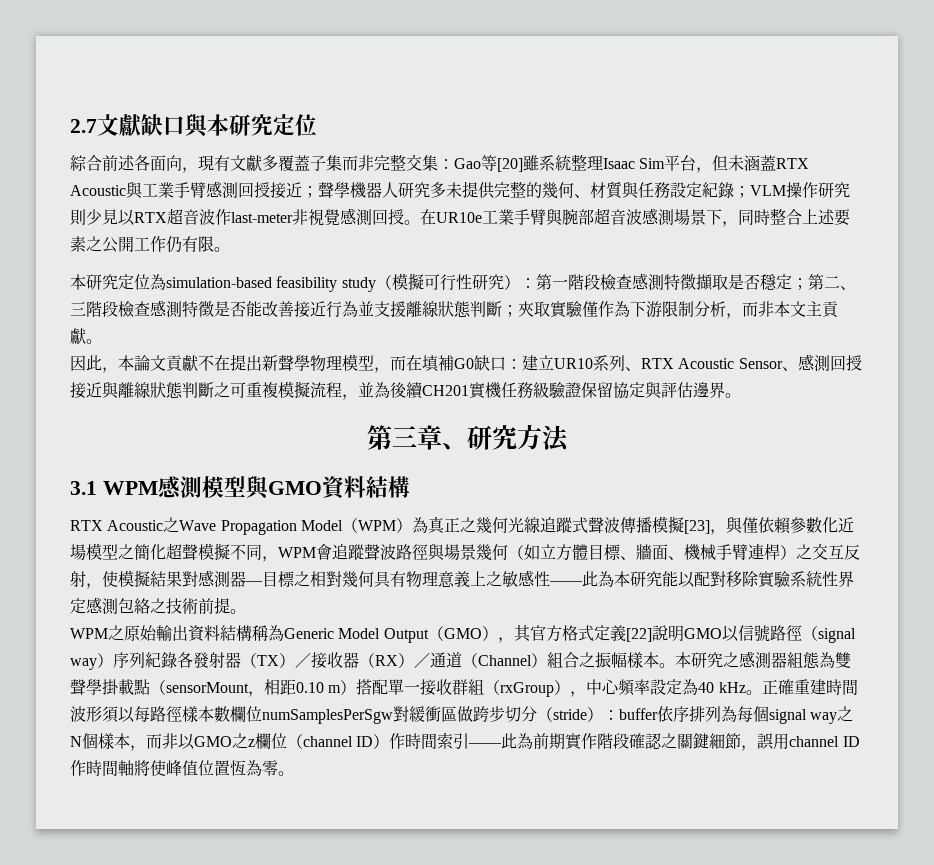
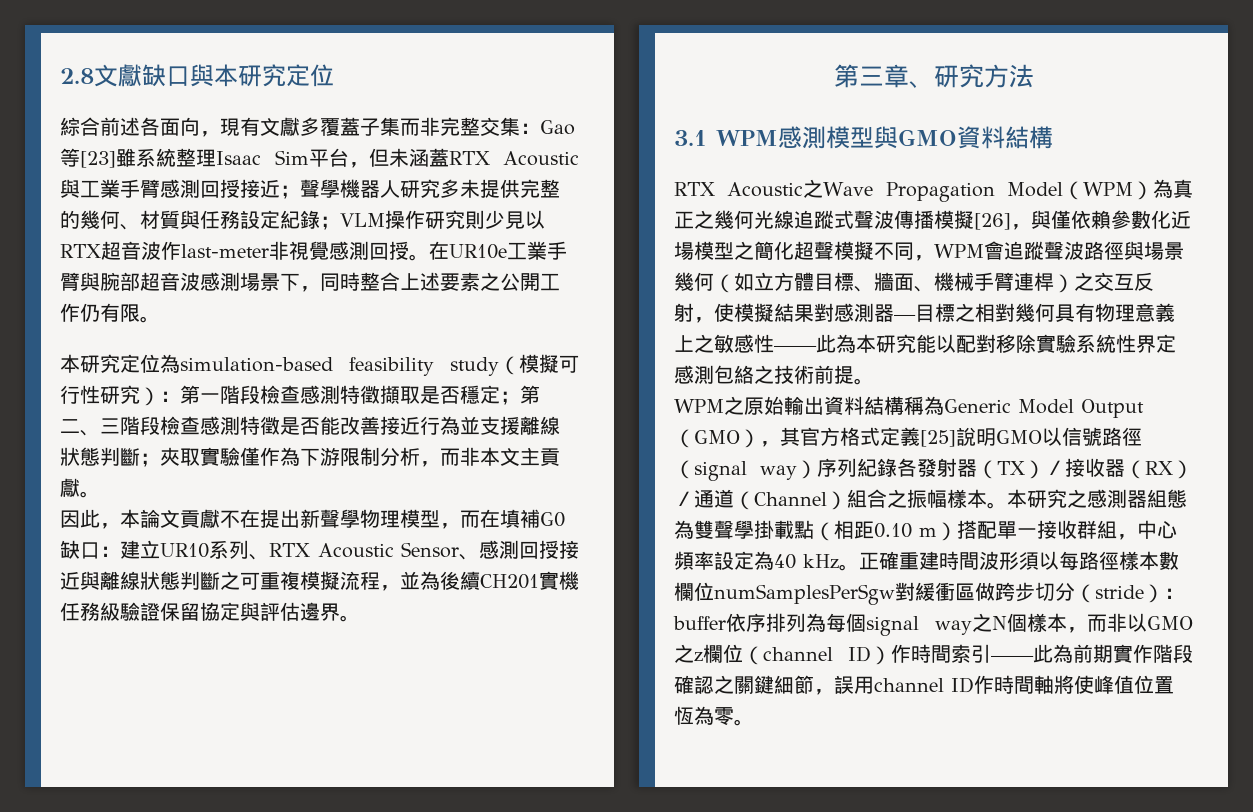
- 2.7文獻缺口與本研究定位
+ 2.8文獻缺口與本研究定位
- 綜合前述各面向，現有文獻多覆蓋子集而非完整交集：Gao等[20]雖系統整理Isaac Sim平台，但未涵蓋RTX Acoustic與工業手臂感測回授接近；聲學機器人研究多未提供完整的幾何、材質與任務設定紀錄；VLM操作研究則少見以RTX超音波作last-meter非視覺感測回授。
+ 綜合前述各面向，現有文獻多覆蓋子集而非完整交集：Gao等[23]雖系統整理Isaac Sim平台，但未涵蓋RTX Acoustic與工業手臂感測回授接近；聲學機器人研究多未提供完整的幾何、材質與任務設定紀錄；VLM操作研究則少見以RTX超音波作last-meter非視覺感測回授。
- RTX Acoustic之Wave Propagation Model（WPM）為真正之幾何光線追蹤式聲波傳播模擬[23]，與僅依賴參數化近場模型之簡化超聲模擬不同，WPM會追蹤聲波路徑與場景幾何（如立方體目標、牆面、機械手臂連桿）之交互反射，使模擬結果對感測器—目標之相對幾何具有物理意義上之敏感性——此為本研究能以配對移除實驗系統性界定感測包絡之技術前提。
+ RTX Acoustic之Wave Propagation Model（WPM）為真正之幾何光線追蹤式聲波傳播模擬[26]，與僅依賴參數化近場模型之簡化超聲模擬不同，WPM會追蹤聲波路徑與場景幾何（如立方體目標、牆面、機械手臂連桿）之交互反射，使模擬結果對感測器—目標之相對幾何具有物理意義上之敏感性——此為本研究能以配對移除實驗系統性界定感測包絡之技術前提。
- WPM之原始輸出資料結構稱為Generic Model Output（GMO），其官方格式定義[22]說明GMO以信號路徑（signal way）序列紀錄各發射器（TX）／接收器（RX）／通道（Channel）組合之振幅樣本。
+ WPM之原始輸出資料結構稱為Generic Model Output（GMO），其官方格式定義[25]說明GMO以信號路徑（signal way）序列紀錄各發射器（TX）／接收器（RX）／通道（Channel）組合之振幅樣本。
- 本研究之感測器組態為雙聲學掛載點（sensorMount，相距0.10 m）搭配單一接收群組（rxGroup），中心頻率設定為40 kHz。
+ 本研究之感測器組態為雙聲學掛載點（相距0.10 m）搭配單一接收群組，中心頻率設定為40 kHz。

